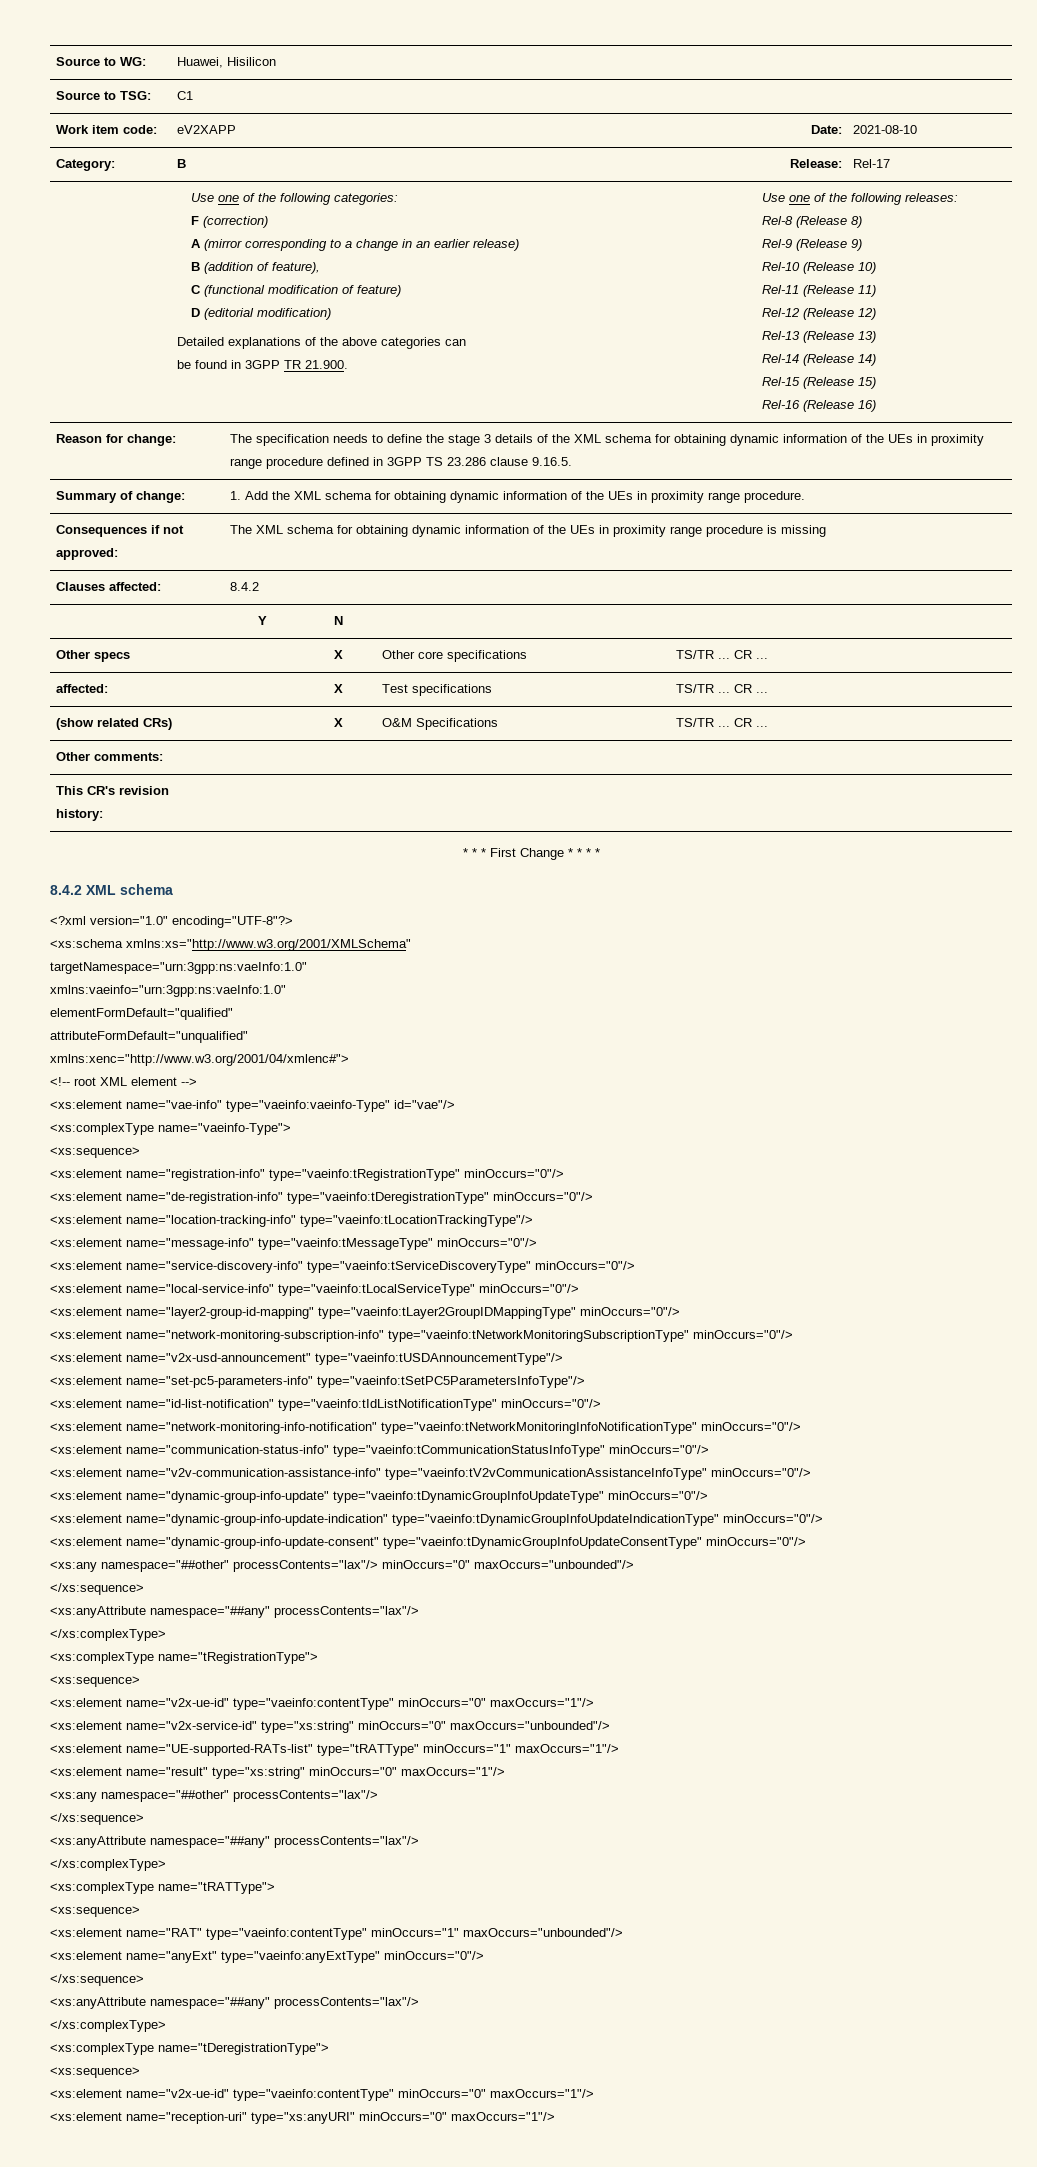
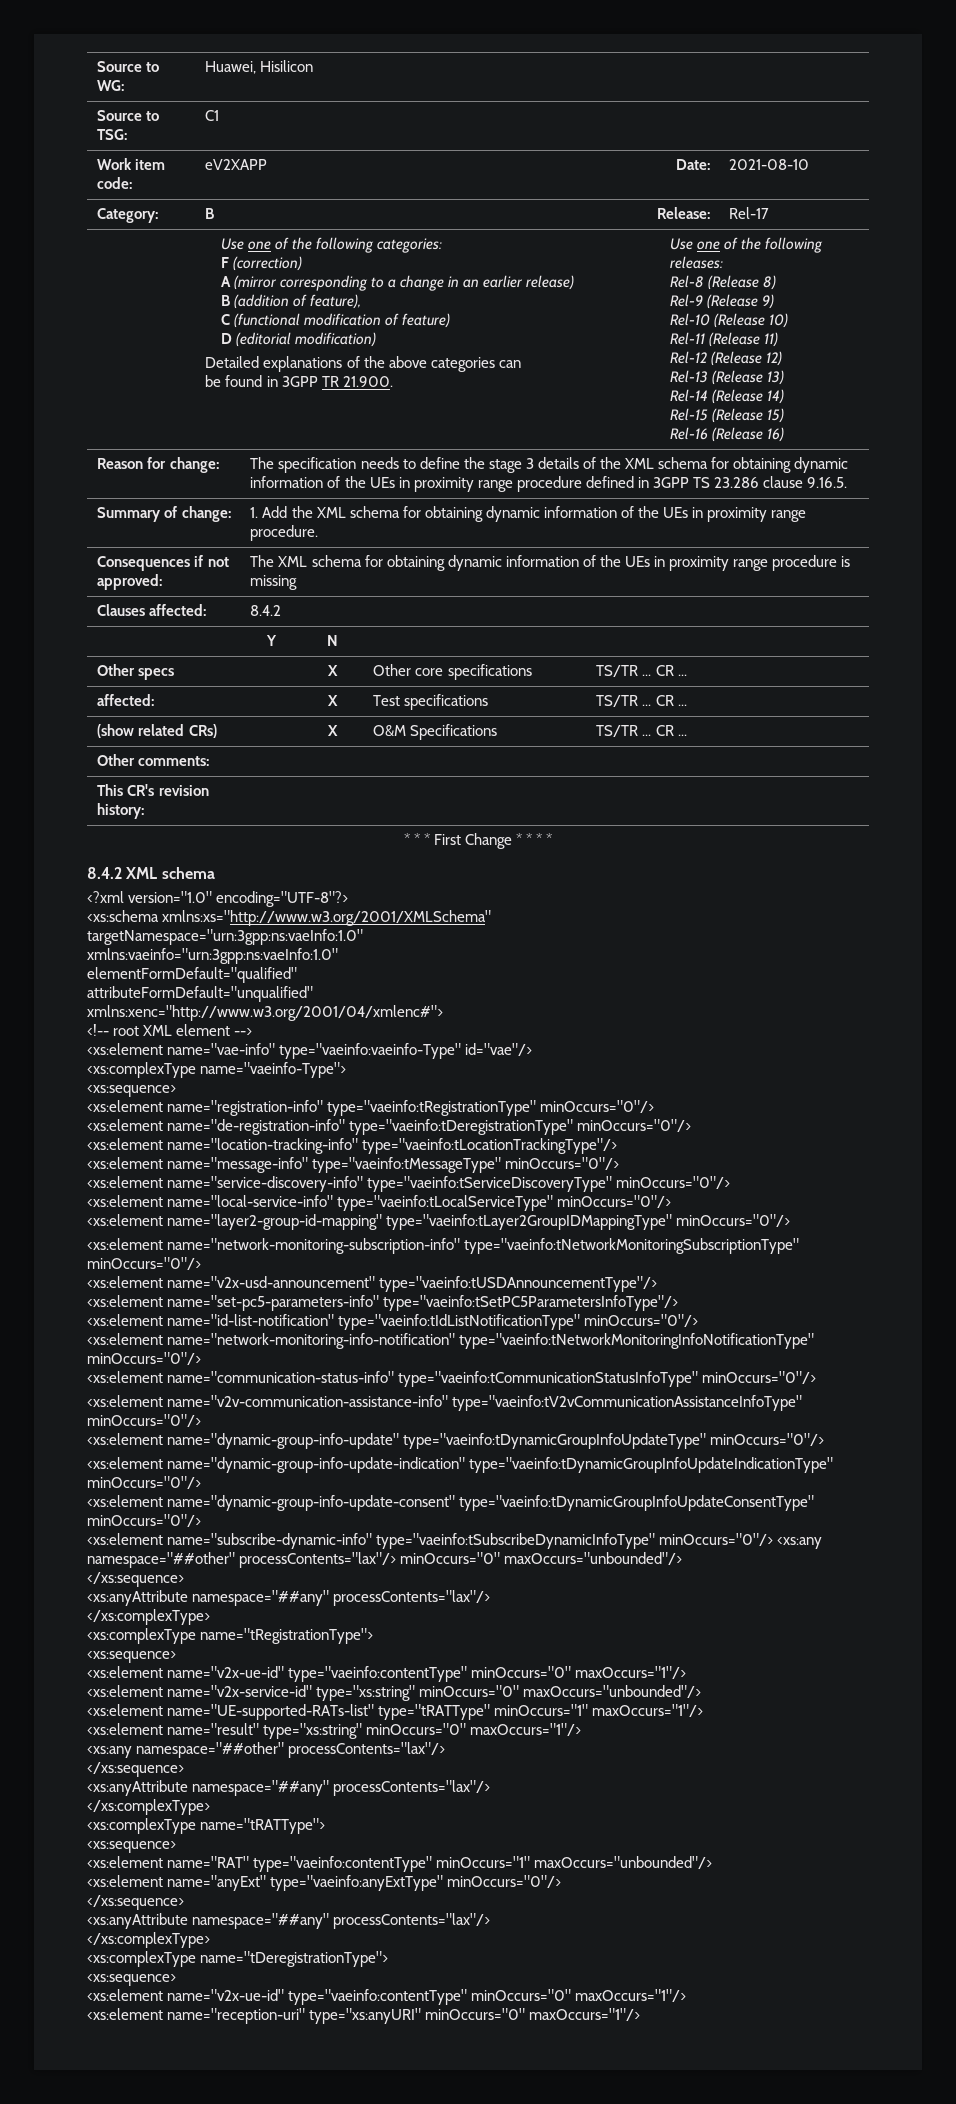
- <xs:any namespace="##other" processContents="lax"/> minOccurs="0" maxOccurs="unbounded"/>
+ <xs:element name="subscribe-dynamic-info" type="vaeinfo:tSubscribeDynamicInfoType" minOccurs="0"/> <xs:any namespace="##other" processContents="lax"/> minOccurs="0" maxOccurs="unbounded"/>

